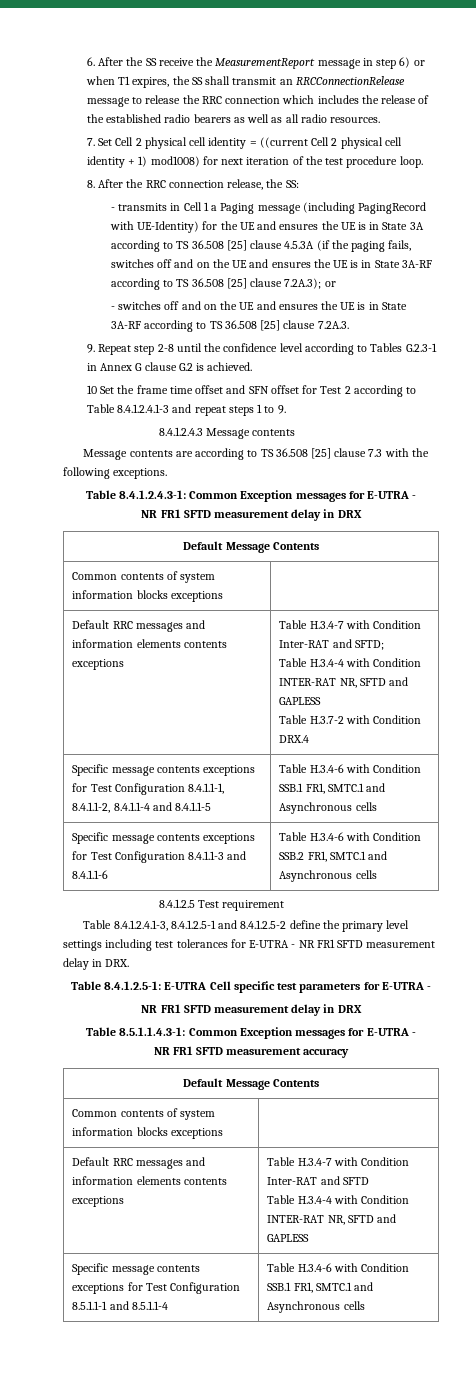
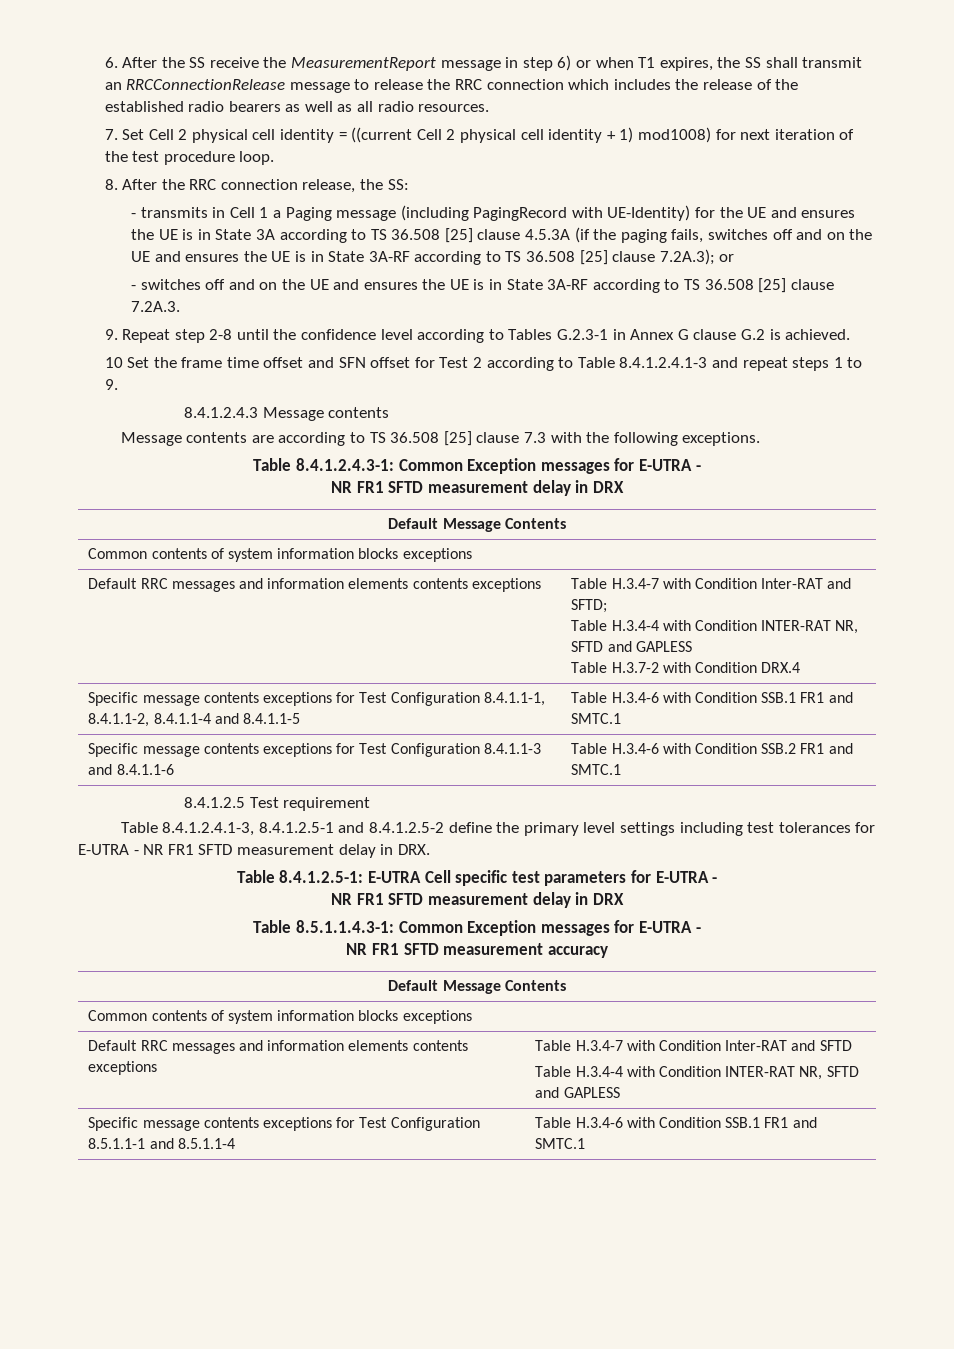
- Specific message contents exceptions for Test Configuration 8.4.1.1-1, 8.4.1.1-2, 8.4.1.1-4 and 8.4.1.1-5 | Table H.3.4-6 with Condition SSB.1 FR1, SMTC.1 and Asynchronous cells
+ Specific message contents exceptions for Test Configuration 8.4.1.1-1, 8.4.1.1-2, 8.4.1.1-4 and 8.4.1.1-5 | Table H.3.4-6 with Condition SSB.1 FR1 and SMTC.1
- Specific message contents exceptions for Test Configuration 8.4.1.1-3 and 8.4.1.1-6 | Table H.3.4-6 with Condition SSB.2 FR1, SMTC.1 and Asynchronous cells
+ Specific message contents exceptions for Test Configuration 8.4.1.1-3 and 8.4.1.1-6 | Table H.3.4-6 with Condition SSB.2 FR1 and SMTC.1
- Specific message contents exceptions for Test Configuration 8.5.1.1-1 and 8.5.1.1-4 | Table H.3.4-6 with Condition SSB.1 FR1, SMTC.1 and Asynchronous cells
+ Specific message contents exceptions for Test Configuration 8.5.1.1-1 and 8.5.1.1-4 | Table H.3.4-6 with Condition SSB.1 FR1 and SMTC.1

